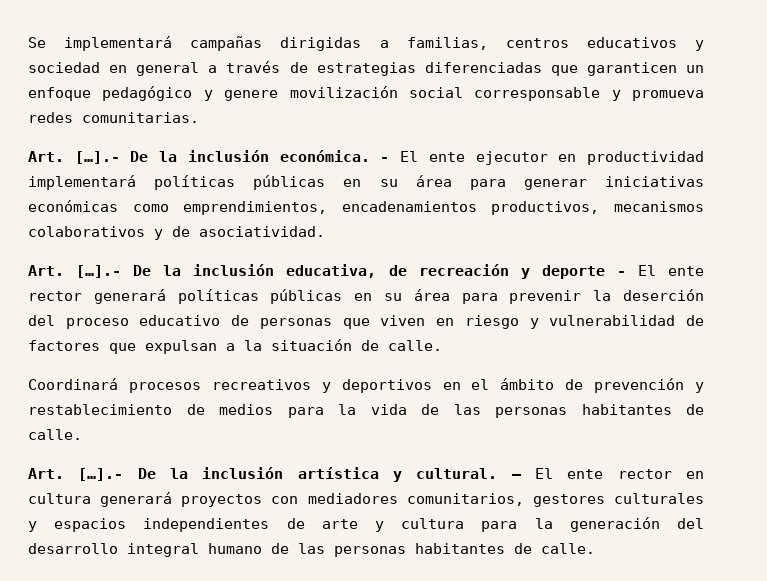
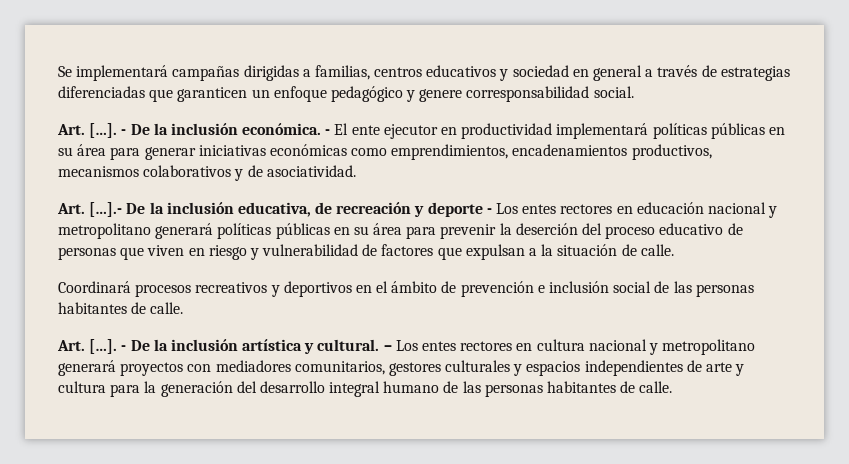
- Se implementará campañas dirigidas a familias, centros educativos y sociedad en general a través de estrategias diferenciadas que garanticen un enfoque pedagógico y genere movilización social corresponsable y promueva redes comunitarias.
- Art. […].- De la inclusión económica.
+ Se implementará campañas dirigidas a familias, centros educativos y sociedad en general a través de estrategias diferenciadas que garanticen un enfoque pedagógico y genere corresponsabilidad social.
+ Art. […]. - De la inclusión económica.
- Art. […].- De la inclusión educativa, de recreación y deporte - El ente rector generará políticas públicas en su área para prevenir la deserción del proceso educativo de personas que viven en riesgo y vulnerabilidad de factores que expulsan a la situación de calle.
+ Art. […].- De la inclusión educativa, de recreación y deporte - Los entes rectores en educación nacional y metropolitano generará políticas públicas en su área para prevenir la deserción del proceso educativo de personas que viven en riesgo y vulnerabilidad de factores que expulsan a la situación de calle.
- Coordinará procesos recreativos y deportivos en el ámbito de prevención y restablecimiento de medios para la vida de las personas habitantes de calle.
+ Coordinará procesos recreativos y deportivos en el ámbito de prevención e inclusión social de las personas habitantes de calle.
- Art. […].- De la inclusión artística y cultural.
+ Art. […]. - De la inclusión artística y cultural.
- – El ente rector en cultura generará proyectos con mediadores comunitarios, gestores culturales y espacios independientes de arte y cultura para la generación del desarrollo integral humano de las personas habitantes de calle.
+ – Los entes rectores en cultura nacional y metropolitano generará proyectos con mediadores comunitarios, gestores culturales y espacios independientes de arte y cultura para la generación del desarrollo integral humano de las personas habitantes de calle.

